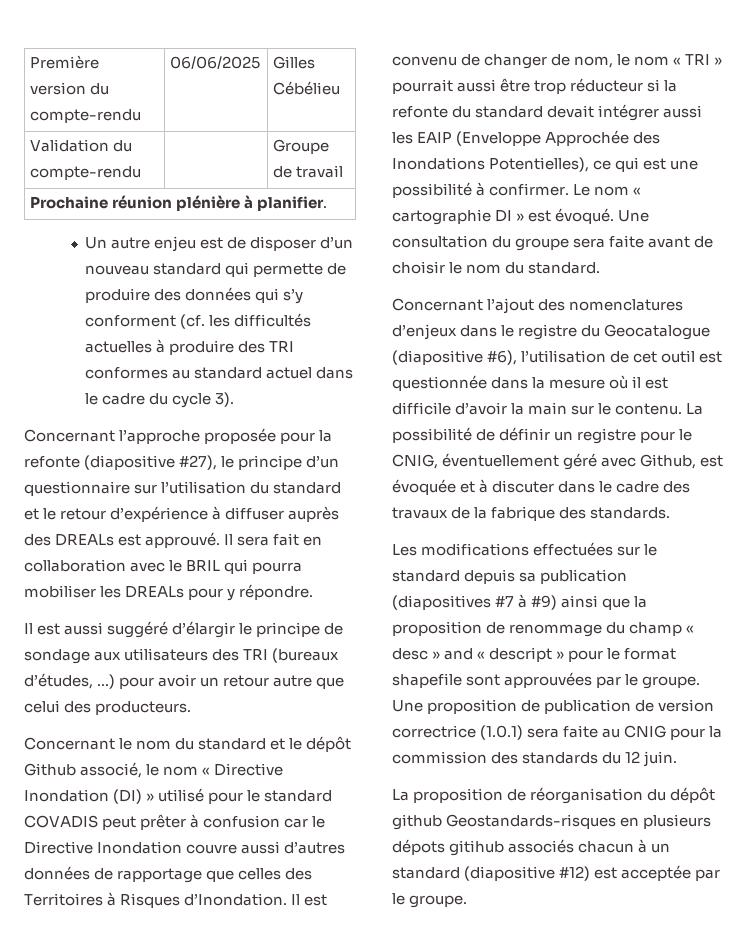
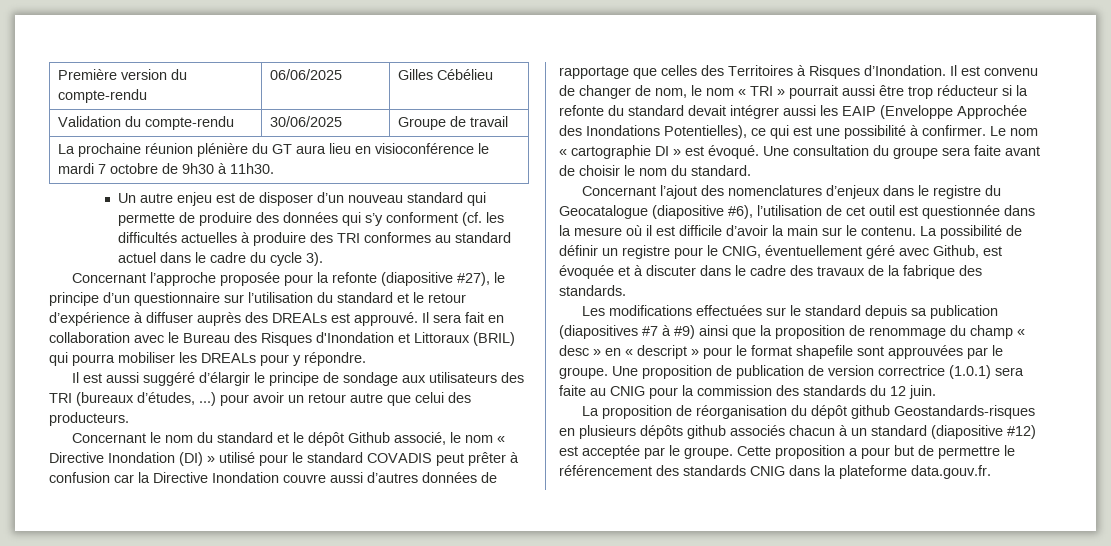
- Validation du compte-rendu | | Groupe de travail
+ Validation du compte-rendu | 30/06/2025 | Groupe de travail
- Prochaine réunion plénière à planifier.
+ La prochaine réunion plénière du GT aura lieu en visioconférence le mardi 7 octobre de 9h30 à 11h30.
- Il sera fait en collaboration avec le BRIL qui pourra mobiliser les DREALs pour y répondre.
+ Il sera fait en collaboration avec le Bureau des Risques d'Inondation et Littoraux (BRIL) qui pourra mobiliser les DREALs pour y répondre.
- Concernant le nom du standard et le dépôt Github associé, le nom « Directive Inondation (DI) » utilisé pour le standard COVADIS peut prêter à confusion car le Directive Inondation couvre aussi d’autres données de rapportage que celles des Territoires à Risques d’Inondation.
+ Concernant le nom du standard et le dépôt Github associé, le nom « Directive Inondation (DI) » utilisé pour le standard COVADIS peut prêter à confusion car la Directive Inondation couvre aussi d’autres données de rapportage que celles des Territoires à Risques d’Inondation.
- Les modifications effectuées sur le standard depuis sa publication (diapositives #7 à #9) ainsi que la proposition de renommage du champ « desc » and « descript » pour le format shapefile sont approuvées par le groupe.
+ Les modifications effectuées sur le standard depuis sa publication (diapositives #7 à #9) ainsi que la proposition de renommage du champ « desc » en « descript » pour le format shapefile sont approuvées par le groupe.
- La proposition de réorganisation du dépôt github Geostandards-risques en plusieurs dépots gitihub associés chacun à un standard (diapositive #12) est acceptée par le groupe.
+ La proposition de réorganisation du dépôt github Geostandards-risques en plusieurs dépôts github associés chacun à un standard (diapositive #12) est acceptée par le groupe.
+ Cette proposition a pour but de permettre le référencement des standards CNIG dans la plateforme data.gouv.fr.

